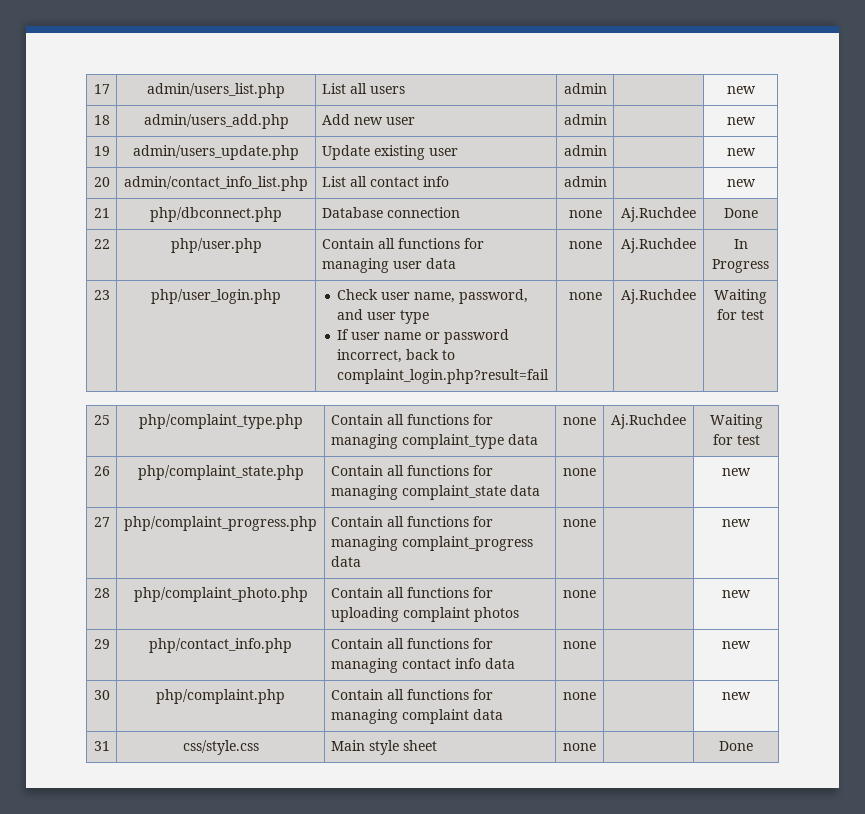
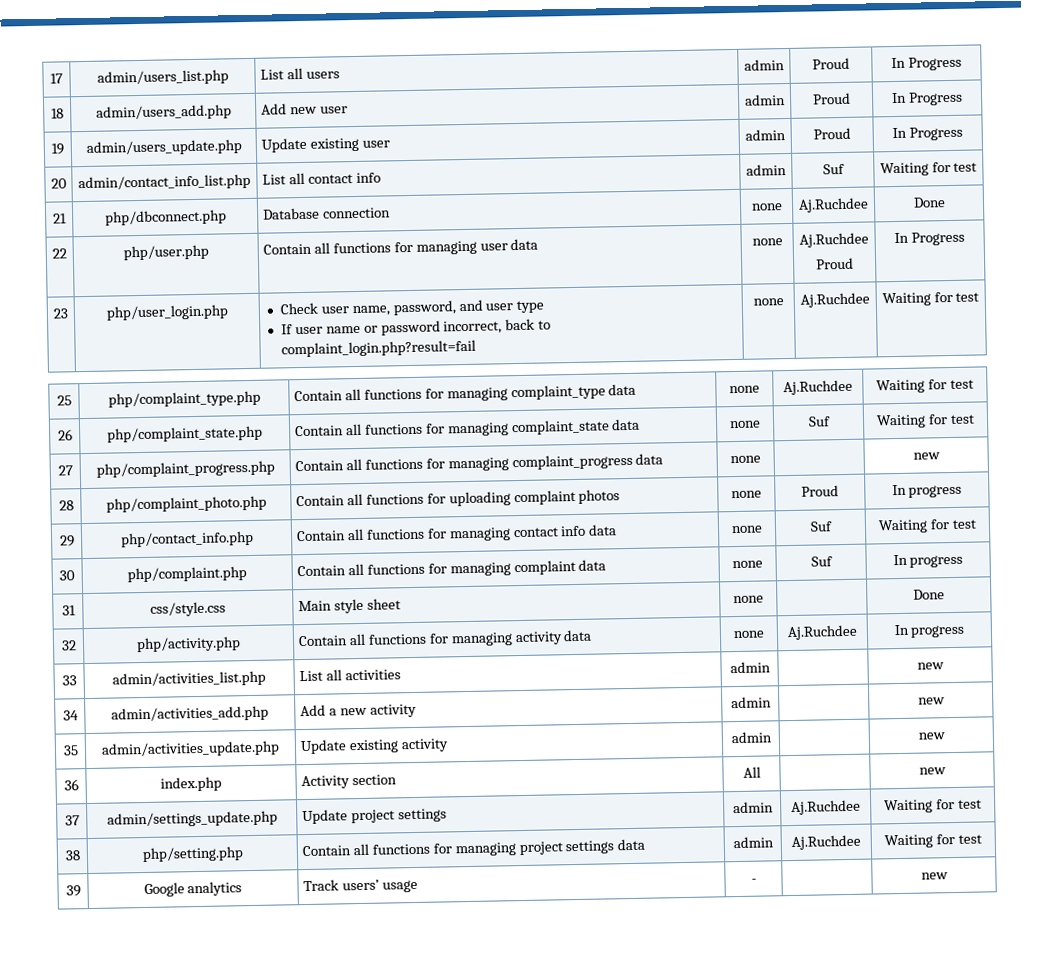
- 17 | admin/users_list.php | List all users | admin | | new
+ 17 | admin/users_list.php | List all users | admin | Proud | In Progress
- 18 | admin/users_add.php | Add new user | admin | | new
+ 18 | admin/users_add.php | Add new user | admin | Proud | In Progress
- 19 | admin/users_update.php | Update existing user | admin | | new
+ 19 | admin/users_update.php | Update existing user | admin | Proud | In Progress
- 20 | admin/contact_info_list.php | List all contact info | admin | | new
+ 20 | admin/contact_info_list.php | List all contact info | admin | Suf | Waiting for test
- 22 | php/user.php | Contain all functions for managing user data | none | Aj.Ruchdee | In Progress
+ 22 | php/user.php | Contain all functions for managing user data | none | Aj.Ruchdee
+ Proud | In Progress
- 26 | php/complaint_state.php | Contain all functions for managing complaint_state data | none | | new
+ 26 | php/complaint_state.php | Contain all functions for managing complaint_state data | none | Suf | Waiting for test
- 28 | php/complaint_photo.php | Contain all functions for uploading complaint photos | none | | new
+ 28 | php/complaint_photo.php | Contain all functions for uploading complaint photos | none | Proud | In progress
- 29 | php/contact_info.php | Contain all functions for managing contact info data | none | | new
+ 29 | php/contact_info.php | Contain all functions for managing contact info data | none | Suf | Waiting for test
- 30 | php/complaint.php | Contain all functions for managing complaint data | none | | new
+ 30 | php/complaint.php | Contain all functions for managing complaint data | none | Suf | In progress
+ 32 | php/activity.php | Contain all functions for managing activity data | none | Aj.Ruchdee | In progress
+ 33 | admin/activities_list.php | List all activities | admin | | new
+ 34 | admin/activities_add.php | Add a new activity | admin | | new
+ 35 | admin/activities_update.php | Update existing activity | admin | | new
+ 36 | index.php | Activity section | All | | new
+ 37 | admin/settings_update.php | Update project settings | admin | Aj.Ruchdee | Waiting for test
+ 38 | php/setting.php | Contain all functions for managing project settings data | admin | Aj.Ruchdee | Waiting for test
+ 39 | Google analytics | Track users’ usage | - | | new

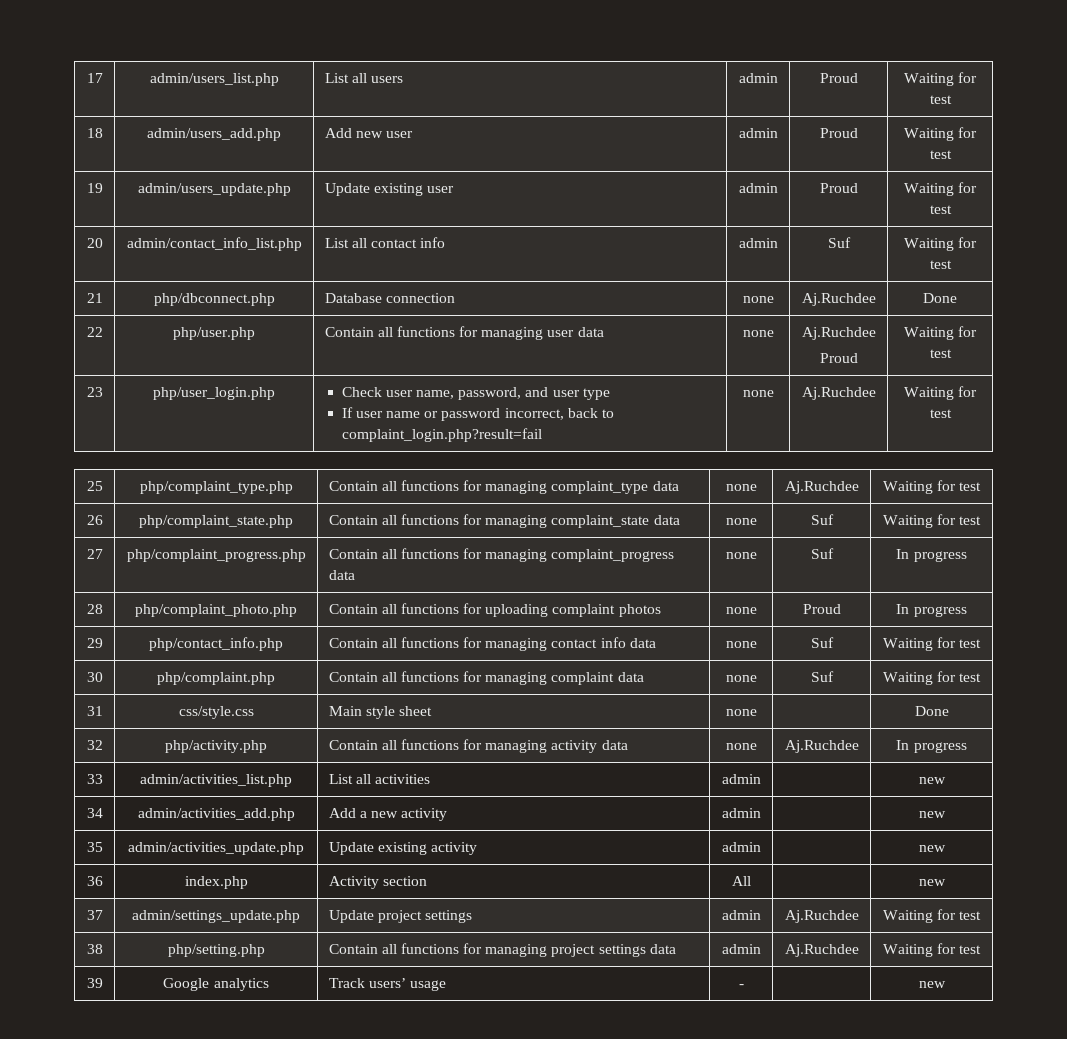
- 17 | admin/users_list.php | List all users | admin | Proud | In Progress
+ 17 | admin/users_list.php | List all users | admin | Proud | Waiting for test
- 18 | admin/users_add.php | Add new user | admin | Proud | In Progress
+ 18 | admin/users_add.php | Add new user | admin | Proud | Waiting for test
- 19 | admin/users_update.php | Update existing user | admin | Proud | In Progress
+ 19 | admin/users_update.php | Update existing user | admin | Proud | Waiting for test
  22 | php/user.php | Contain all functions for managing user data | none | Aj.Ruchdee
- Proud | In Progress
+ Proud | Waiting for test
- 27 | php/complaint_progress.php | Contain all functions for managing complaint_progress data | none | | new
+ 27 | php/complaint_progress.php | Contain all functions for managing complaint_progress data | none | Suf | In progress
- 30 | php/complaint.php | Contain all functions for managing complaint data | none | Suf | In progress
+ 30 | php/complaint.php | Contain all functions for managing complaint data | none | Suf | Waiting for test

